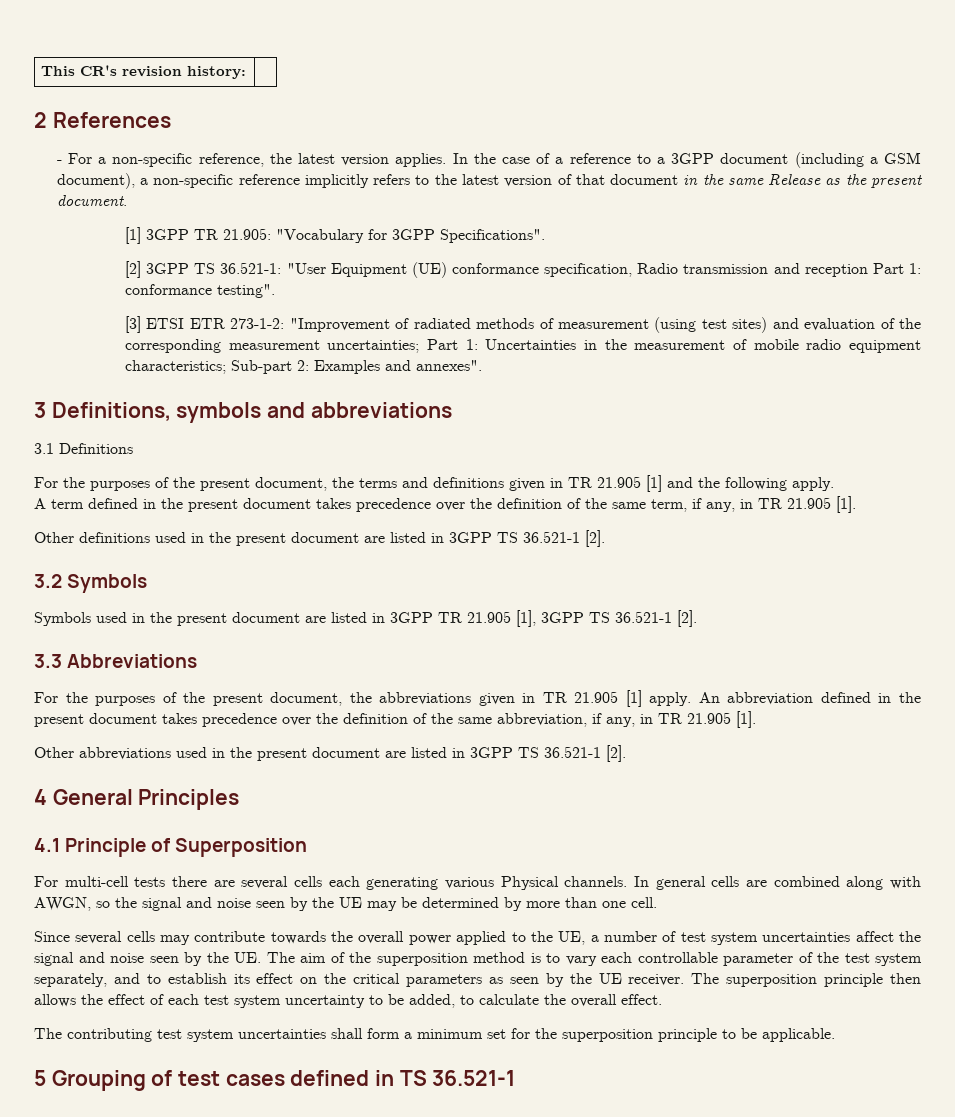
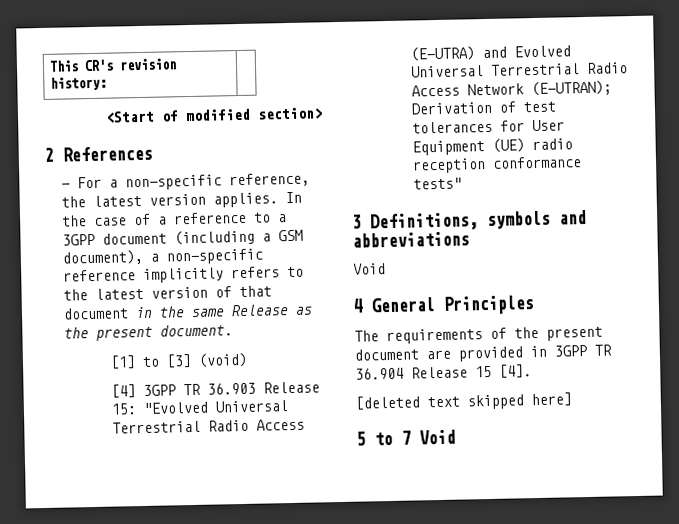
+ <Start of modified section>
- [1] 3GPP TR 21.905: "Vocabulary for 3GPP Specifications".
- [2] 3GPP TS 36.521-1: "User Equipment (UE) conformance specification, Radio transmission and reception Part 1: conformance testing".
- [3] ETSI ETR 273-1-2: "Improvement of radiated methods of measurement (using test sites) and evaluation of the corresponding measurement uncertainties; Part 1: Uncertainties in the measurement of mobile radio equipment characteristics; Sub-part 2: Examples and annexes".
+ [1] to [3] (void)
+ [4] 3GPP TR 36.903 Release 15: "Evolved Universal Terrestrial Radio Access (E-UTRA) and Evolved Universal Terrestrial Radio Access Network (E-UTRAN); Derivation of test tolerances for User Equipment (UE) radio reception conformance tests"
  3 Definitions, symbols and abbreviations
- 3.1 Definitions
- For the purposes of the present document, the terms and definitions given in TR 21.905 [1] and the following apply.
- A term defined in the present document takes precedence over the definition of the same term, if any, in TR 21.905 [1].
- Other definitions used in the present document are listed in 3GPP TS 36.521-1 [2].
- 3.2 Symbols
- Symbols used in the present document are listed in 3GPP TR 21.905 [1], 3GPP TS 36.521-1 [2].
- 3.3 Abbreviations
- For the purposes of the present document, the abbreviations given in TR 21.905 [1] apply. An abbreviation defined in the present document takes precedence over the definition of the same abbreviation, if any, in TR 21.905 [1].
- Other abbreviations used in the present document are listed in 3GPP TS 36.521-1 [2].
+ Void
  4 General Principles
- 4.1 Principle of Superposition
- For multi-cell tests there are several cells each generating various Physical channels. In general cells are combined along with AWGN, so the signal and noise seen by the UE may be determined by more than one cell.
- Since several cells may contribute towards the overall power applied to the UE, a number of test system uncertainties affect the signal and noise seen by the UE. The aim of the superposition method is to vary each controllable parameter of the test system separately, and to establish its effect on the critical parameters as seen by the UE receiver. The superposition principle then allows the effect of each test system uncertainty to be added, to calculate the overall effect.
- The contributing test system uncertainties shall form a minimum set for the superposition principle to be applicable.
- 5 Grouping of test cases defined in TS 36.521-1
+ The requirements of the present document are provided in 3GPP TR 36.904 Release 15 [4].
+ [deleted text skipped here]
+ 5 to 7 Void

